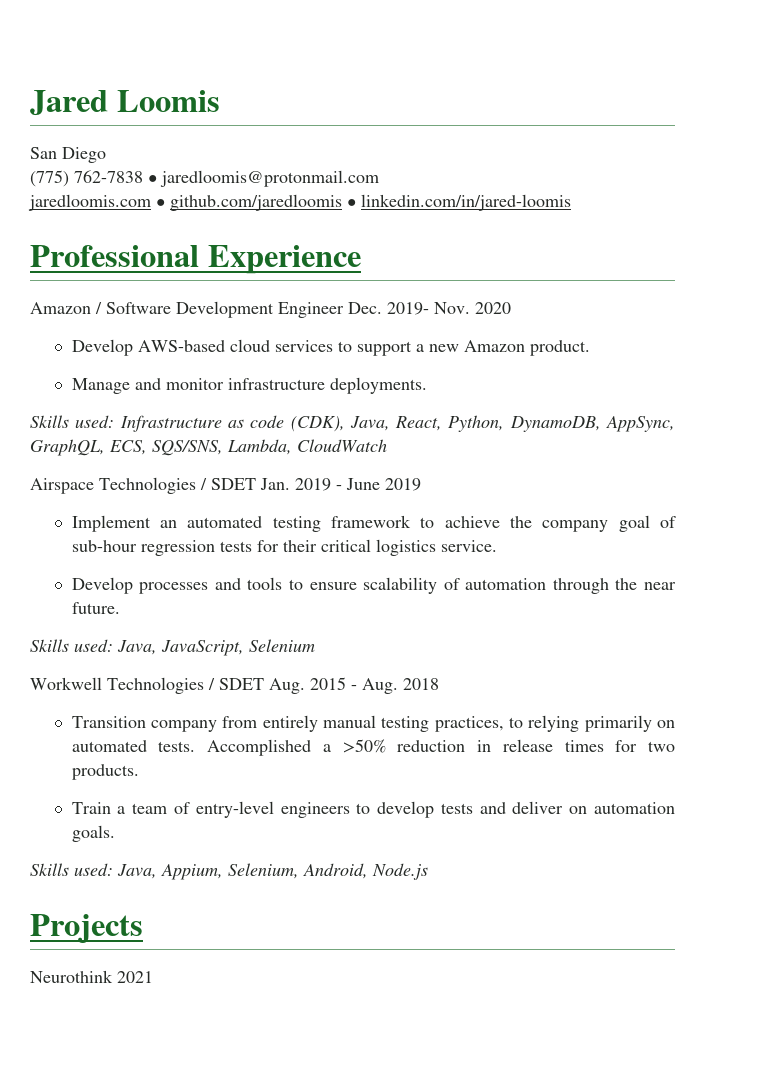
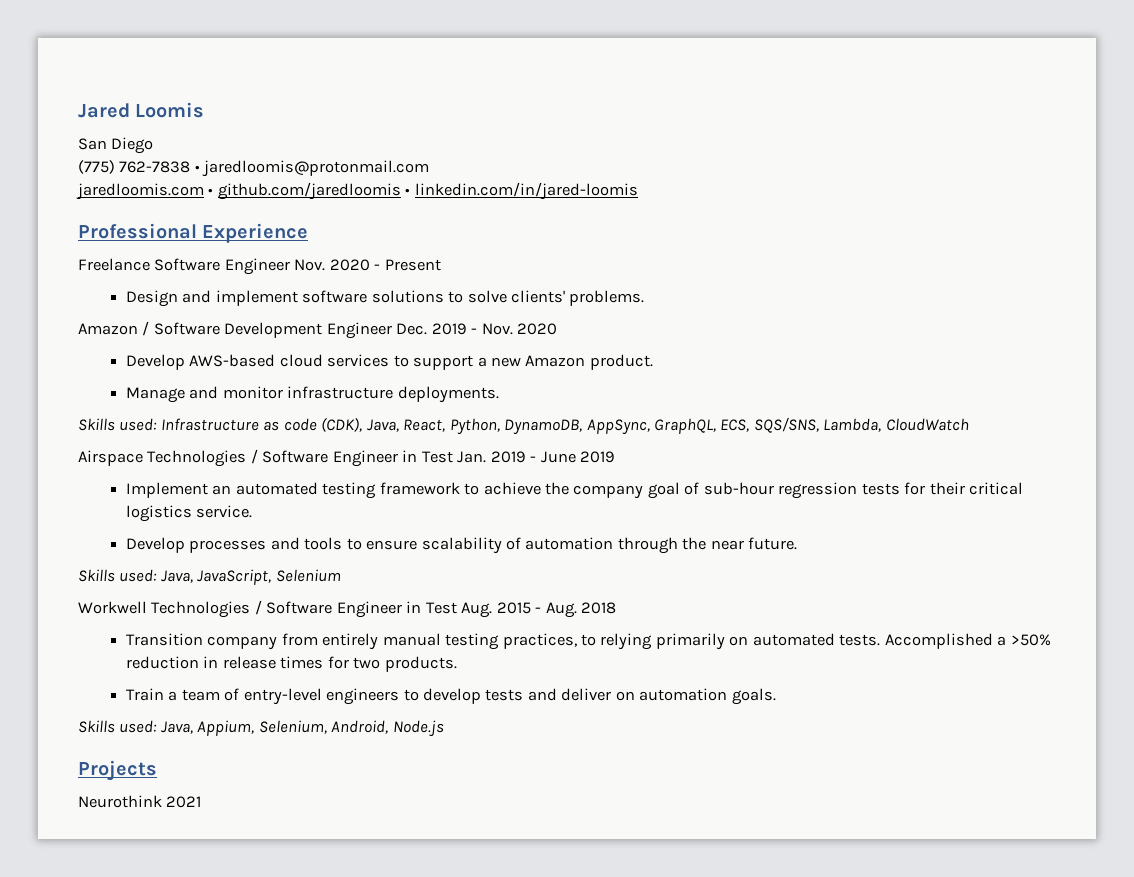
+ Freelance Software Engineer Nov. 2020 - Present
+ Design and implement software solutions to solve clients' problems.
- Amazon / Software Development Engineer Dec. 2019- Nov. 2020
+ Amazon / Software Development Engineer Dec. 2019 - Nov. 2020
- Airspace Technologies / SDET Jan. 2019 - June 2019
+ Airspace Technologies / Software Engineer in Test Jan. 2019 - June 2019
- Workwell Technologies / SDET Aug. 2015 - Aug. 2018
+ Workwell Technologies / Software Engineer in Test Aug. 2015 - Aug. 2018

